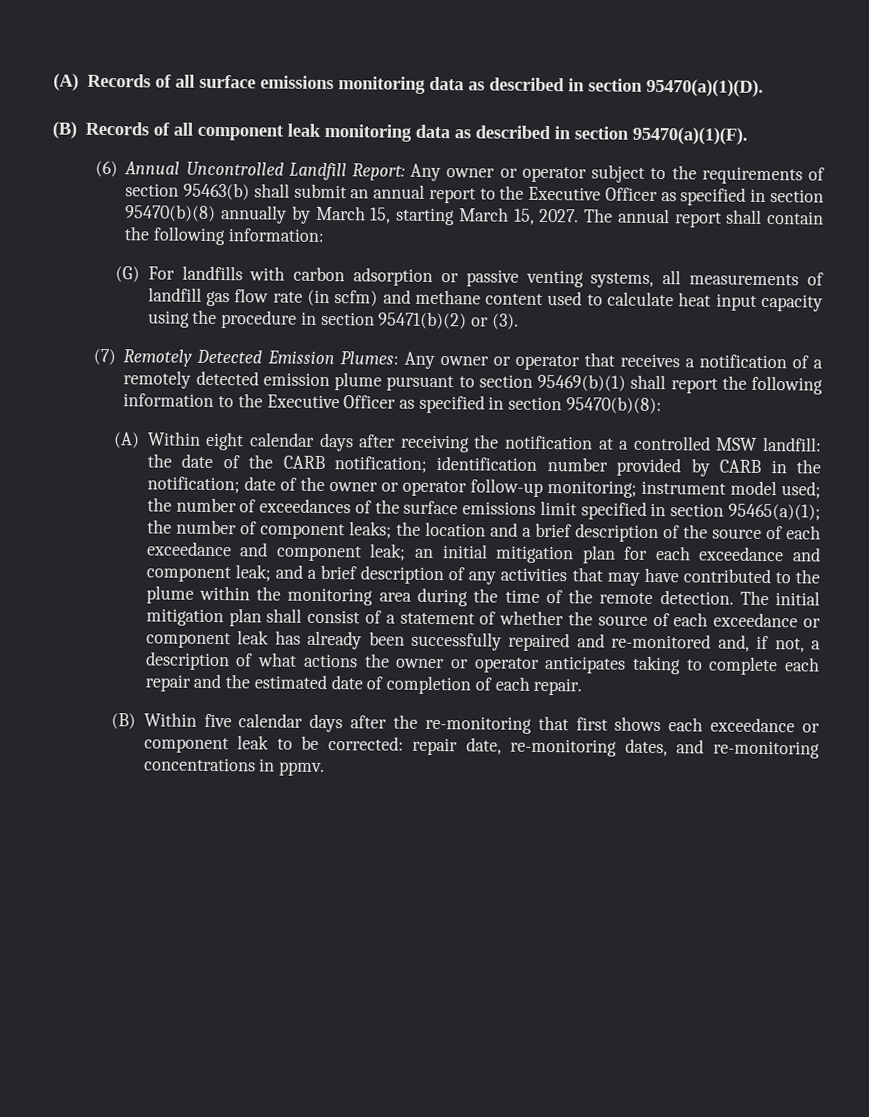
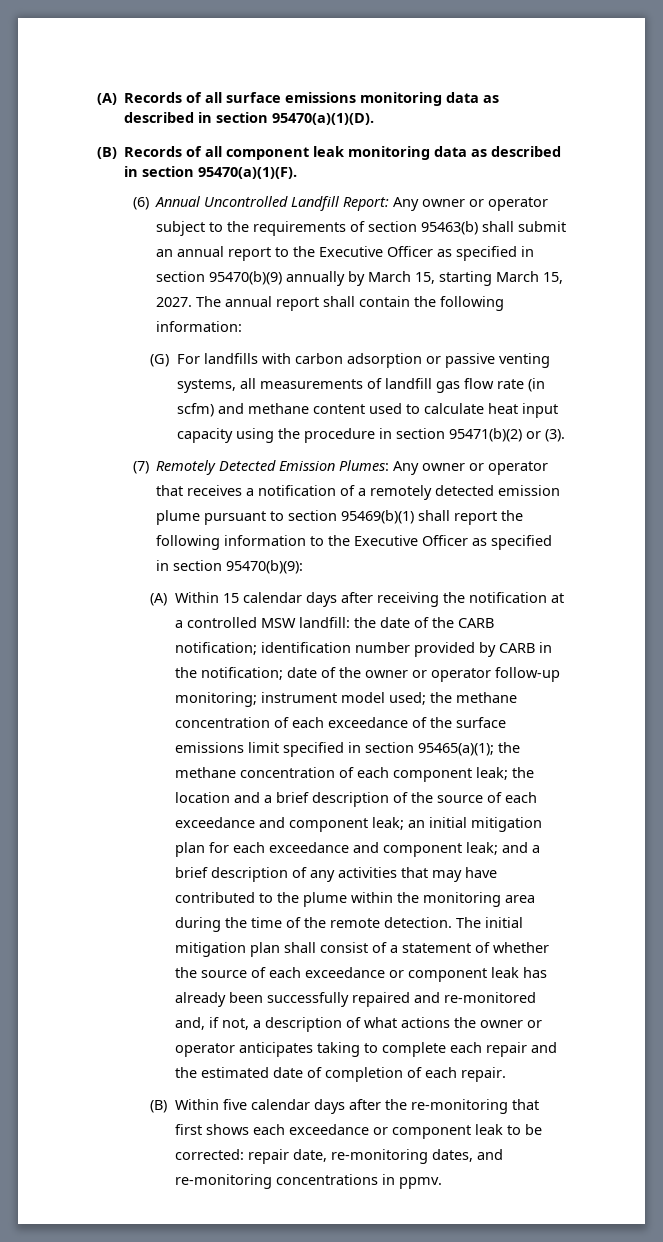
- (6) Annual Uncontrolled Landfill Report: Any owner or operator subject to the requirements of section 95463(b) shall submit an annual report to the Executive Officer as specified in section 95470(b)(8) annually by March 15, starting March 15, 2027.
+ (6) Annual Uncontrolled Landfill Report: Any owner or operator subject to the requirements of section 95463(b) shall submit an annual report to the Executive Officer as specified in section 95470(b)(9) annually by March 15, starting March 15, 2027.
- (7) Remotely Detected Emission Plumes: Any owner or operator that receives a notification of a remotely detected emission plume pursuant to section 95469(b)(1) shall report the following information to the Executive Officer as specified in section 95470(b)(8):
+ (7) Remotely Detected Emission Plumes: Any owner or operator that receives a notification of a remotely detected emission plume pursuant to section 95469(b)(1) shall report the following information to the Executive Officer as specified in section 95470(b)(9):
- (A) Within eight calendar days after receiving the notification at a controlled MSW landfill:
+ (A) Within 15 calendar days after receiving the notification at a controlled MSW landfill:
- the number of exceedances of the surface emissions limit specified in section 95465(a)(1);
+ the methane concentration of each exceedance of the surface emissions limit specified in section 95465(a)(1);
- the number of component leaks;
+ the methane concentration of each component leak;

